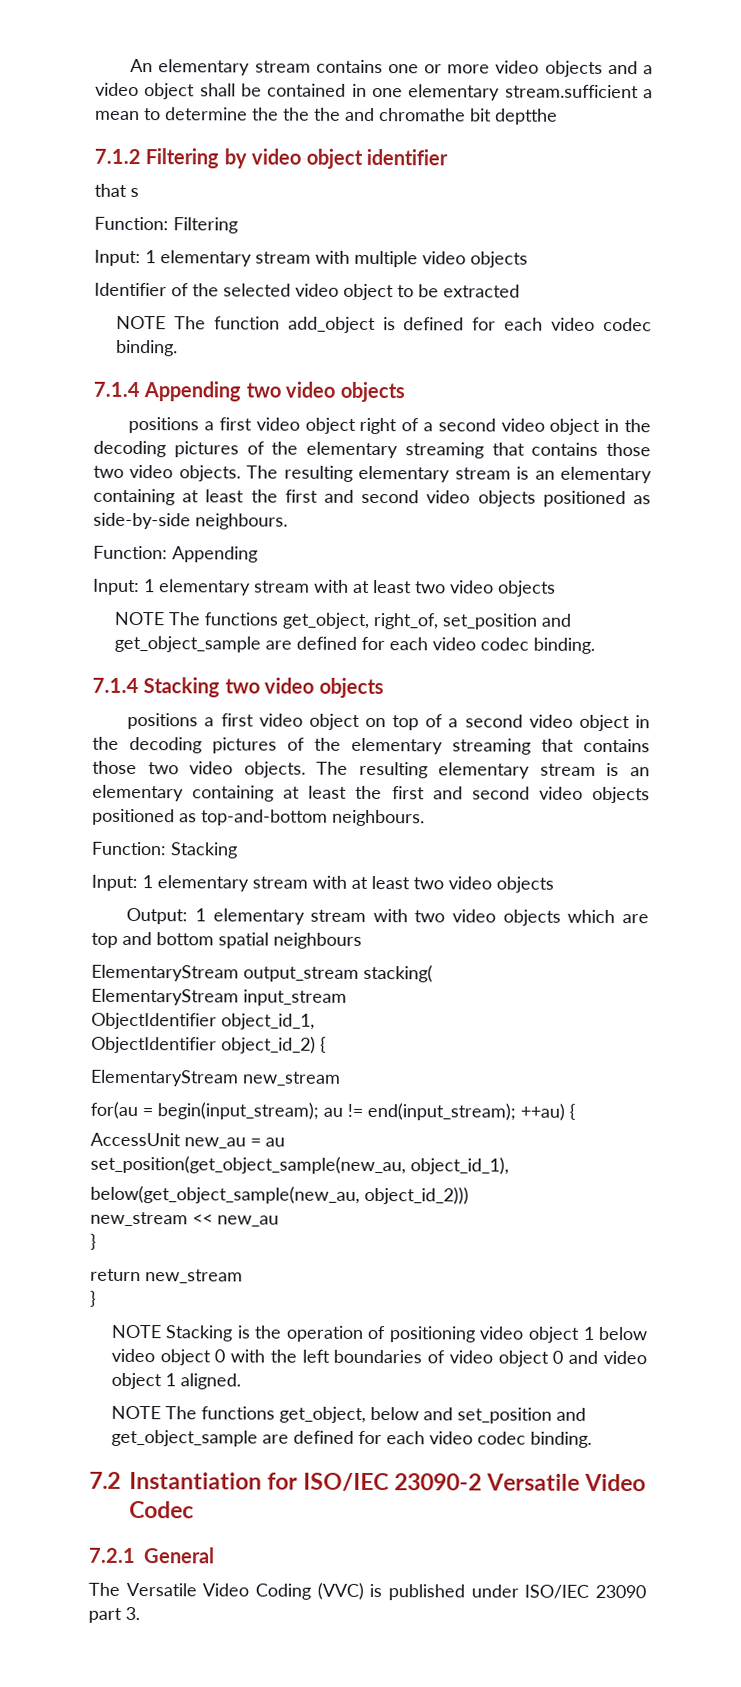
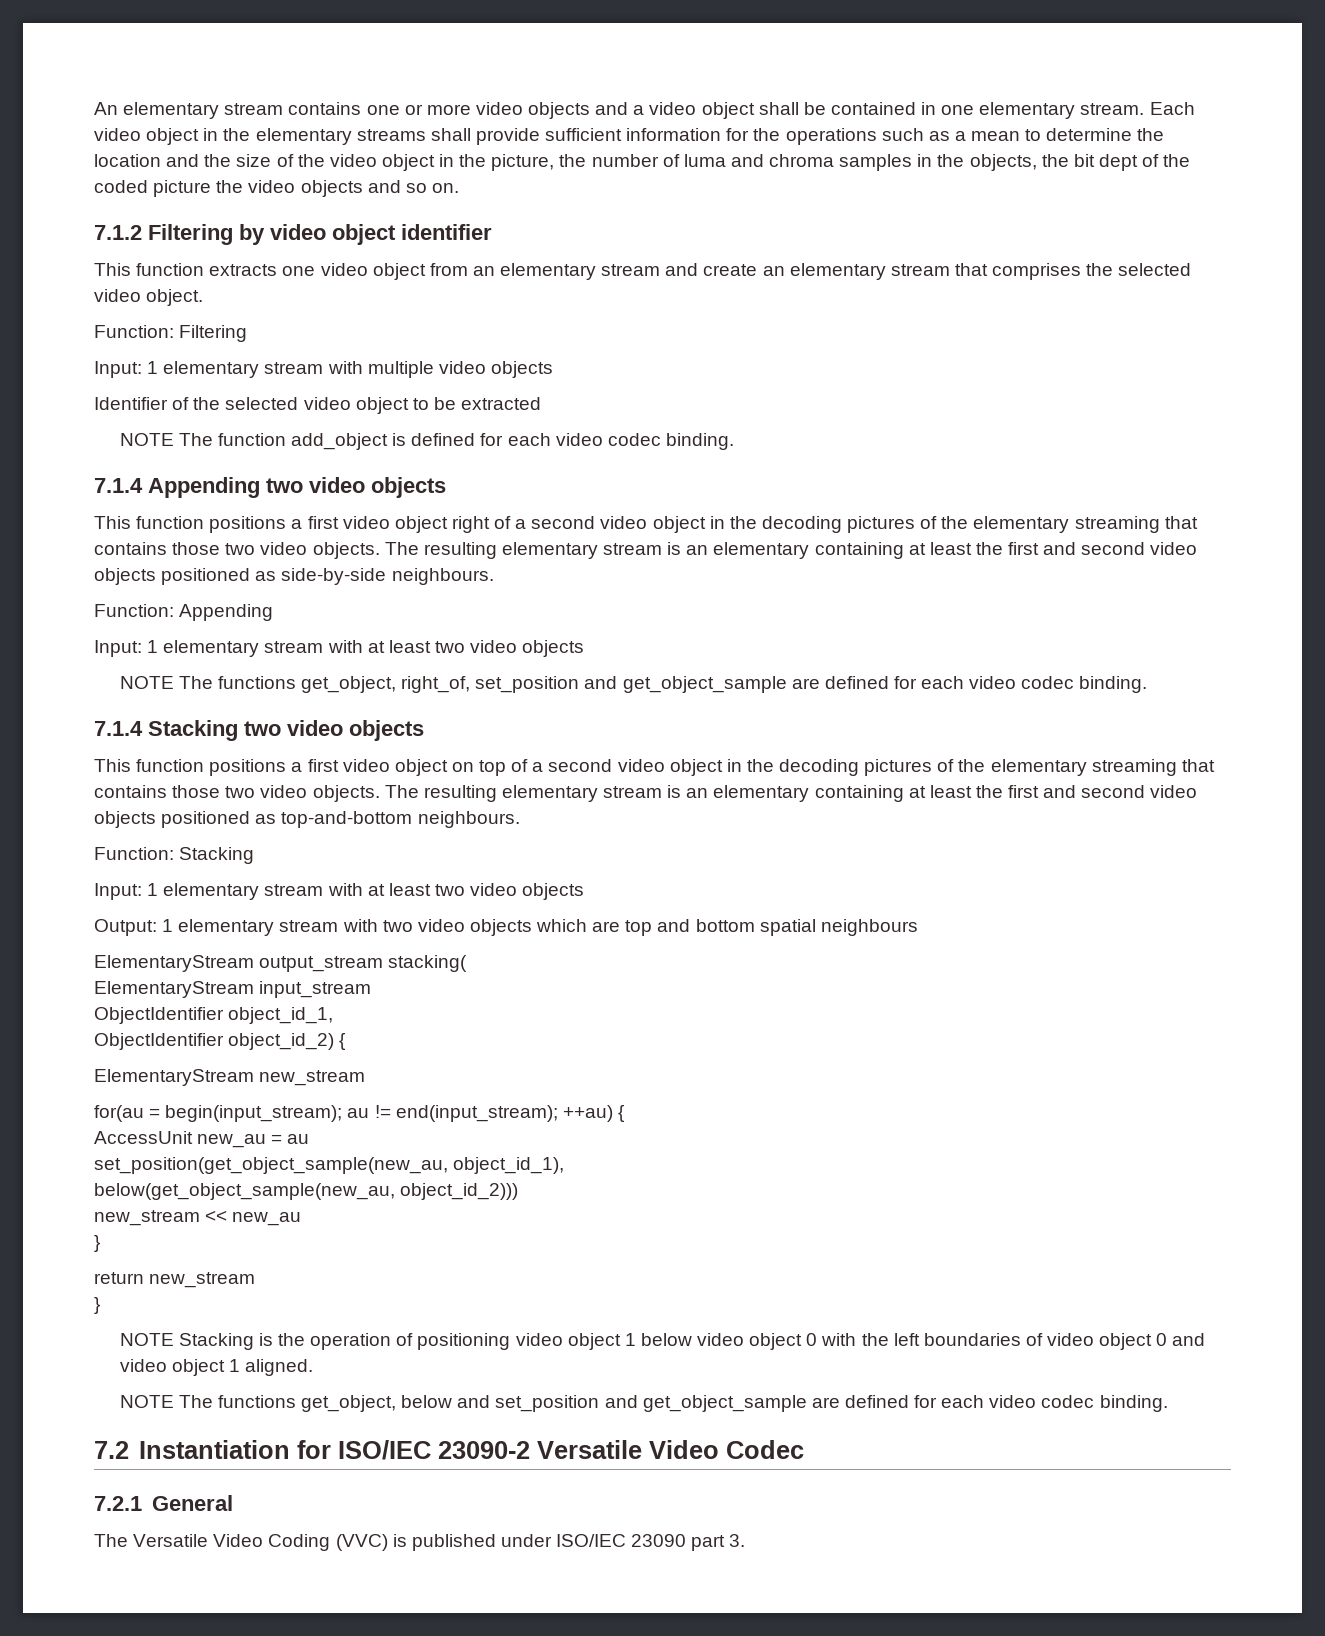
- An elementary stream contains one or more video objects and a video object shall be contained in one elementary stream.sufficient a mean to determine the the the and chromathe bit deptthe
+ An elementary stream contains one or more video objects and a video object shall be contained in one elementary stream. Each video object in the elementary streams shall provide sufficient information for the operations such as a mean to determine the location and the size of the video object in the picture, the number of luma and chroma samples in the objects, the bit dept of the coded picture the video objects and so on.
- that s
+ This function extracts one video object from an elementary stream and create an elementary stream that comprises the selected video object.
- positions a first video object right of a second video object in the decoding pictures of the elementary streaming that contains those two video objects.
+ This function positions a first video object right of a second video object in the decoding pictures of the elementary streaming that contains those two video objects.
- positions a first video object on top of a second video object in the decoding pictures of the elementary streaming that contains those two video objects.
+ This function positions a first video object on top of a second video object in the decoding pictures of the elementary streaming that contains those two video objects.

